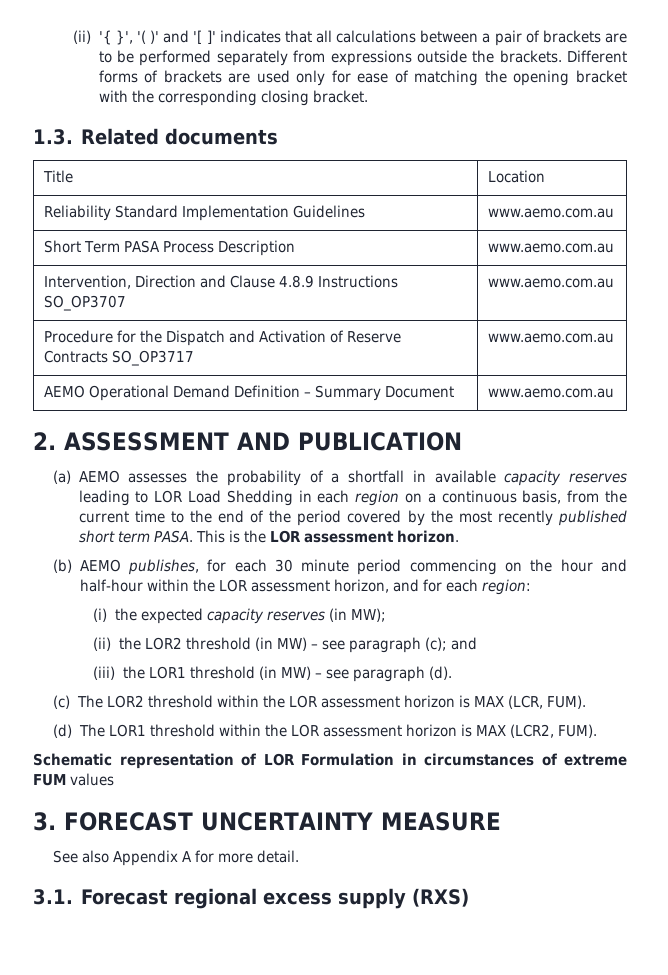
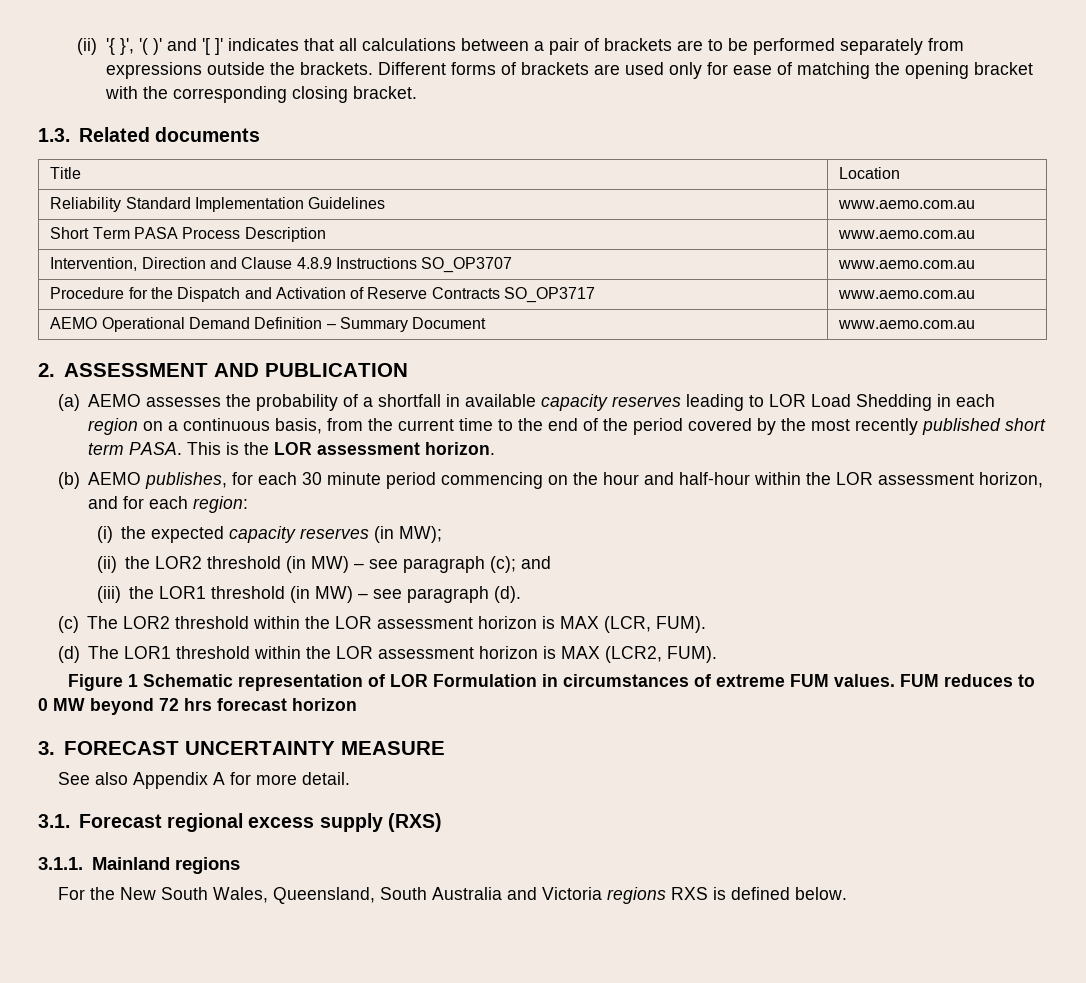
- Schematic representation of LOR Formulation in circumstances of extreme FUM values
+ Figure 1 Schematic representation of LOR Formulation in circumstances of extreme FUM values. FUM reduces to 0 MW beyond 72 hrs forecast horizon
+ 3.1.1. Mainland regions
+ For the New South Wales, Queensland, South Australia and Victoria regions RXS is defined below.

